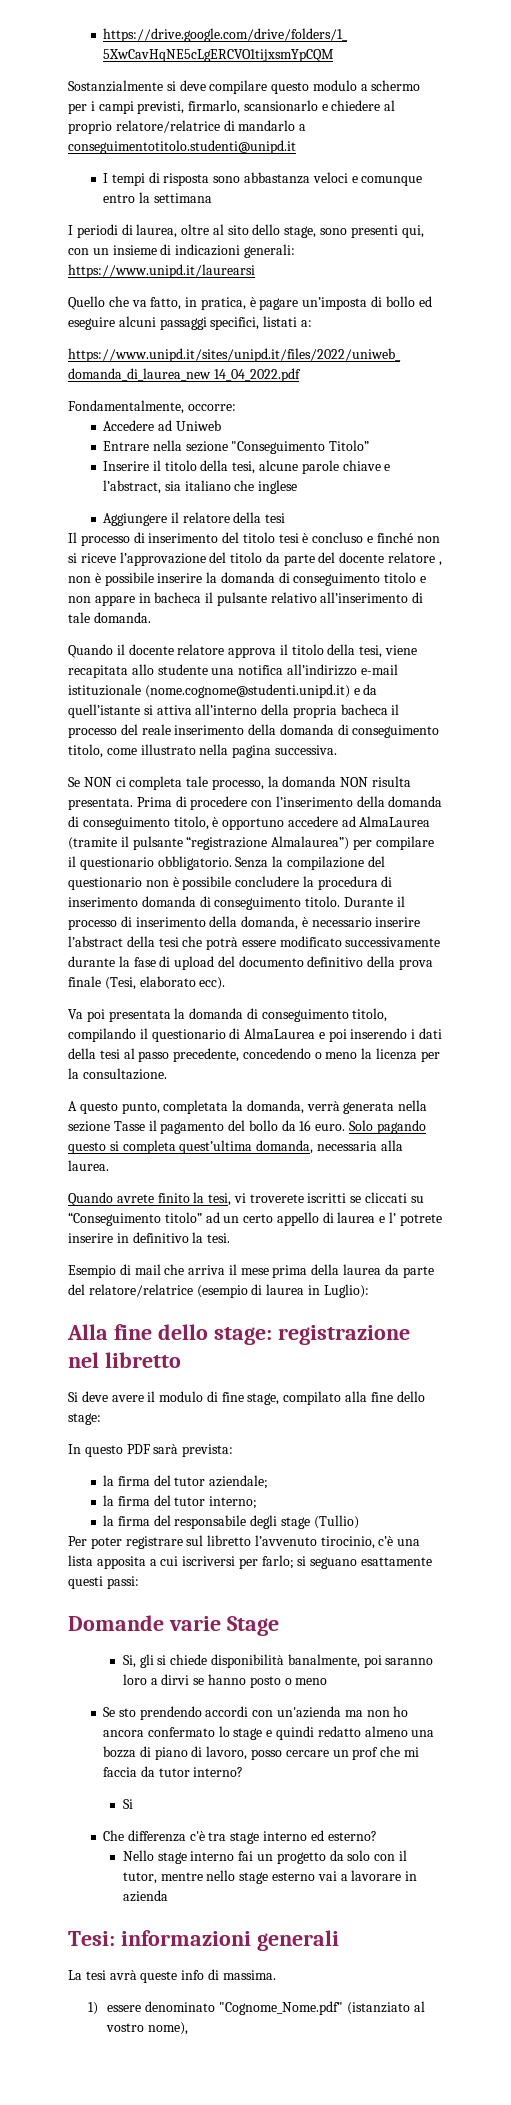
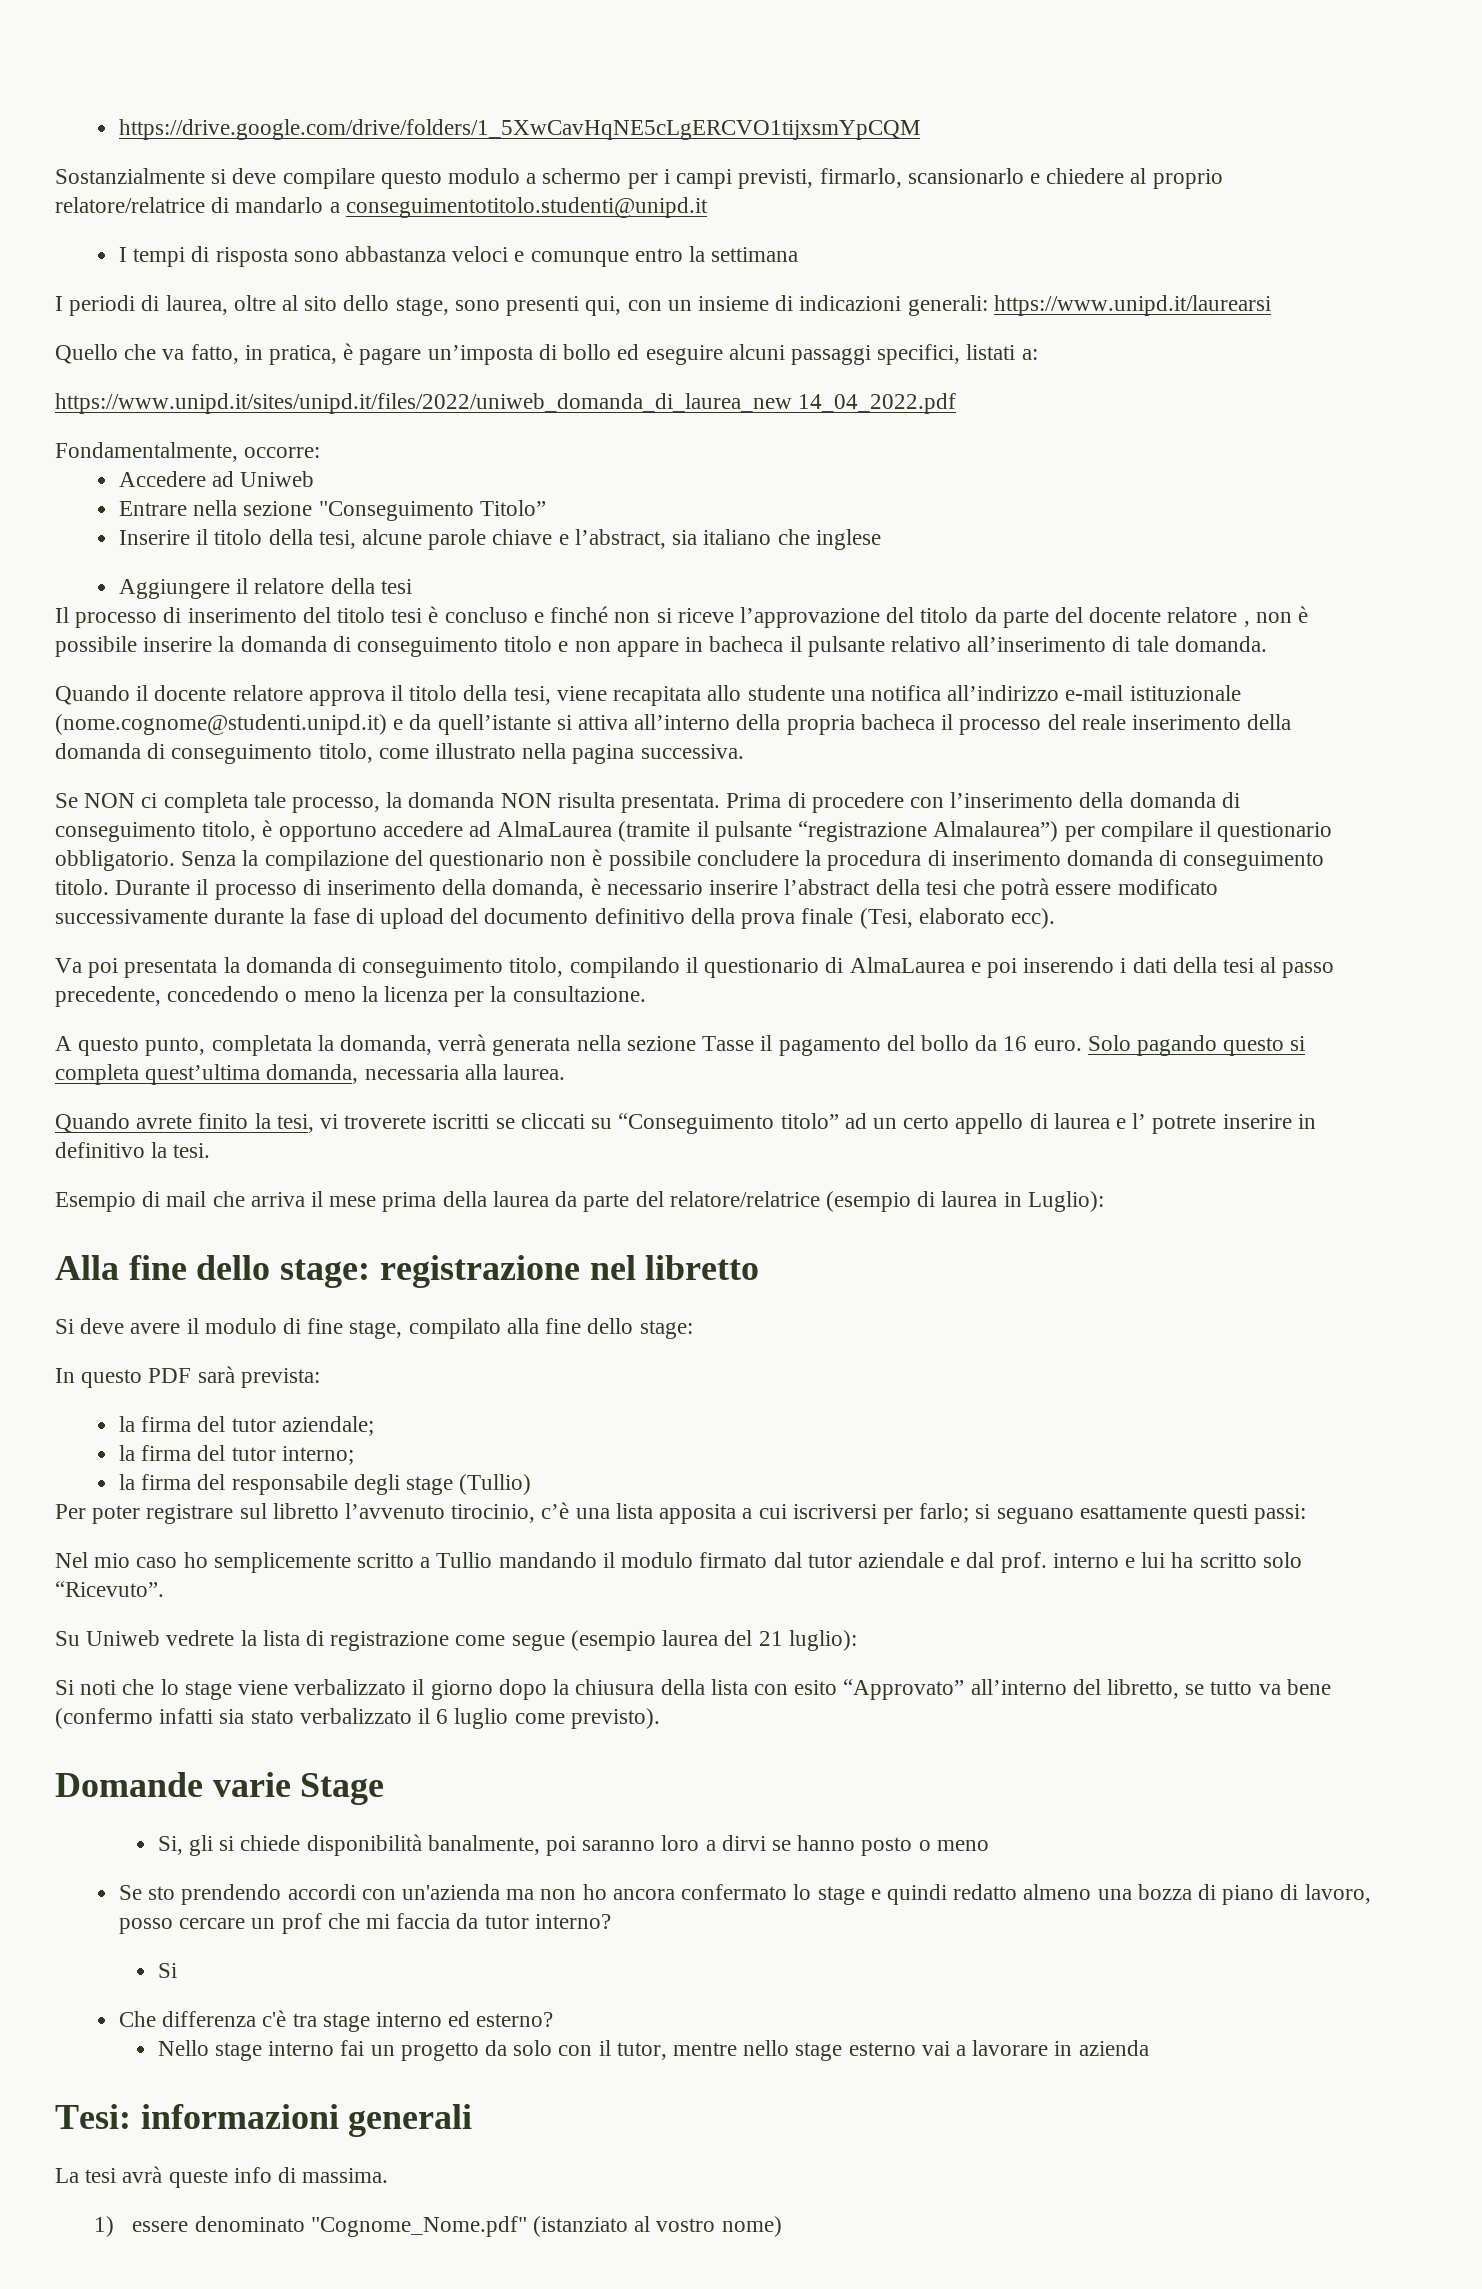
+ Nel mio caso ho semplicemente scritto a Tullio mandando il modulo firmato dal tutor aziendale e dal prof. interno e lui ha scritto solo “Ricevuto”.
+ Su Uniweb vedrete la lista di registrazione come segue (esempio laurea del 21 luglio):
+ Si noti che lo stage viene verbalizzato il giorno dopo la chiusura della lista con esito “Approvato” all’interno del libretto, se tutto va bene (confermo infatti sia stato verbalizzato il 6 luglio come previsto).
- 1) essere denominato "Cognome_Nome.pdf" (istanziato al vostro nome),
+ 1) essere denominato "Cognome_Nome.pdf" (istanziato al vostro nome)

